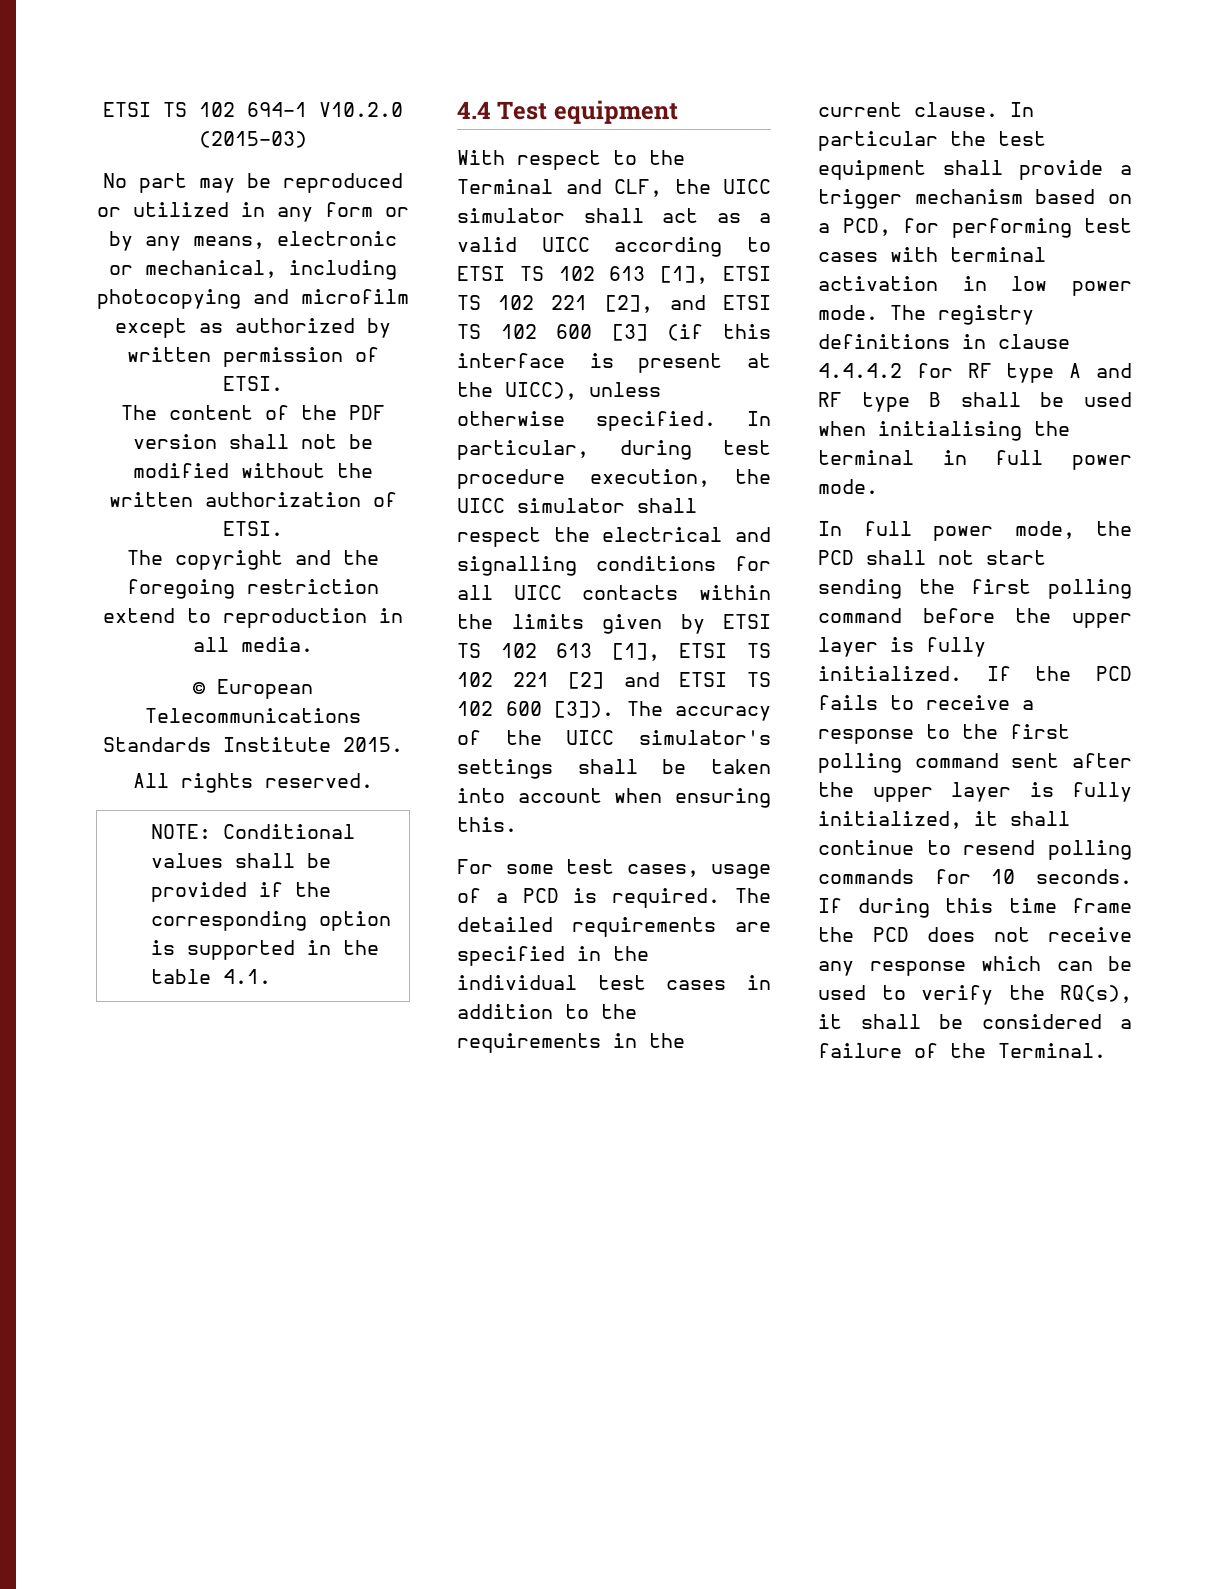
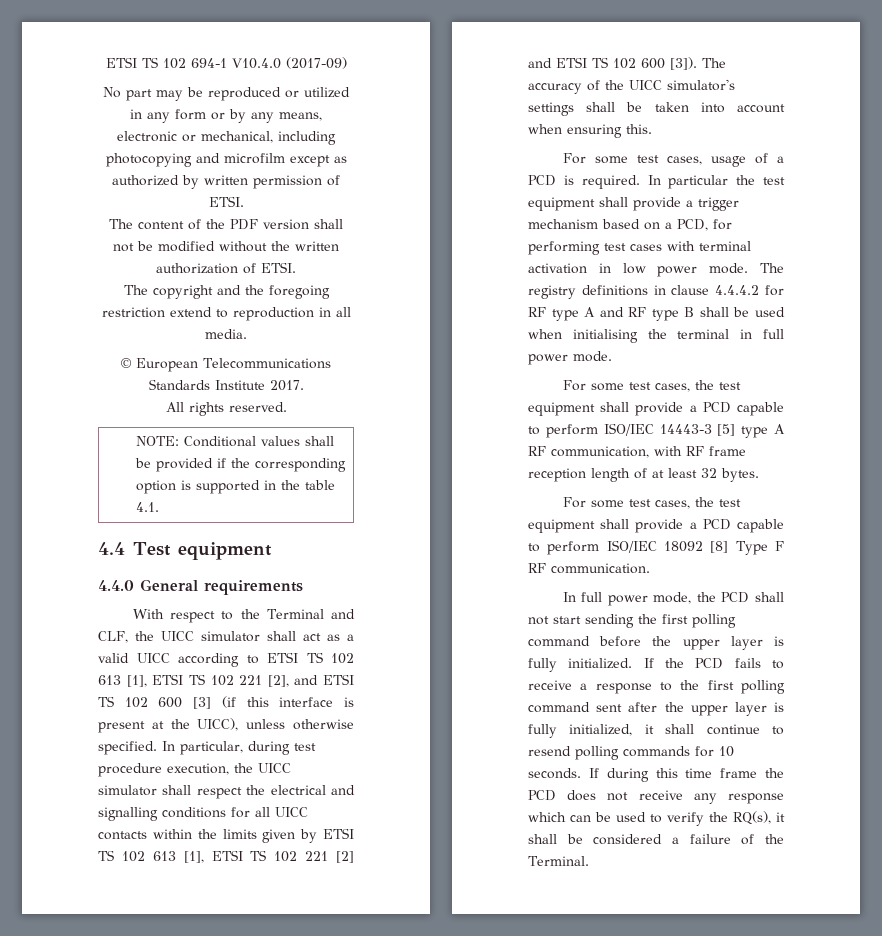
- ETSI TS 102 694-1 V10.2.0 (2015-03)
+ ETSI TS 102 694-1 V10.4.0 (2017-09)
- © European Telecommunications Standards Institute 2015.
+ © European Telecommunications Standards Institute 2017.
+ 4.4.0 General requirements
- The detailed requirements are specified in the individual test cases in addition to the requirements in the current clause.
+ For some test cases, the test equipment shall provide a PCD capable to perform ISO/IEC 14443-3 [5] type A RF communication, with RF frame reception length of at least 32 bytes.
+ For some test cases, the test equipment shall provide a PCD capable to perform ISO/IEC 18092 [8] Type F RF communication.

